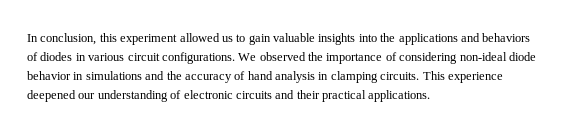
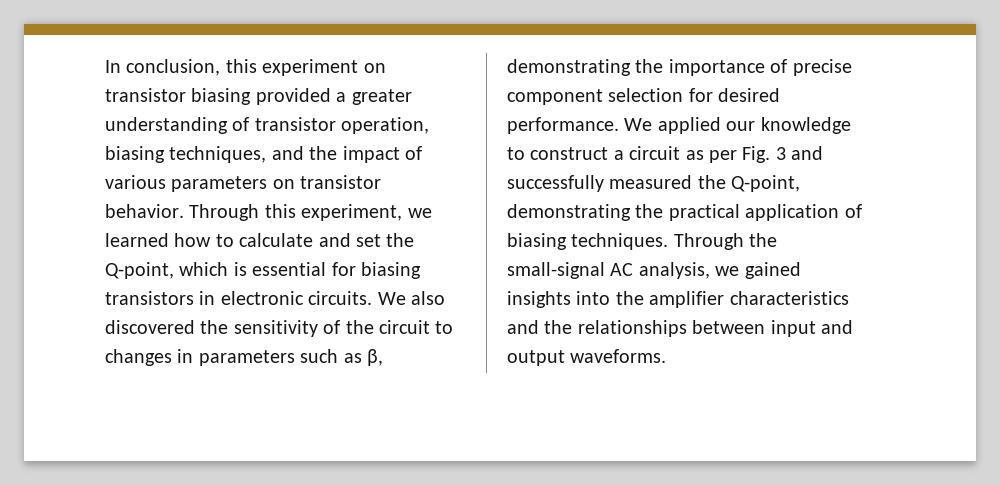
- In conclusion, this experiment allowed us to gain valuable insights into the applications and behaviors of diodes in various circuit configurations. We observed the importance of considering non-ideal diode behavior in simulations and the accuracy of hand analysis in clamping circuits. This experience deepened our understanding of electronic circuits and their practical applications.
+ In conclusion, this experiment on transistor biasing provided a greater understanding of transistor operation, biasing techniques, and the impact of various parameters on transistor behavior. Through this experiment, we learned how to calculate and set the Q-point, which is essential for biasing transistors in electronic circuits. We also discovered the sensitivity of the circuit to changes in parameters such as β, demonstrating the importance of precise component selection for desired performance. We applied our knowledge to construct a circuit as per Fig. 3 and successfully measured the Q-point, demonstrating the practical application of biasing techniques. Through the small-signal AC analysis, we gained insights into the amplifier characteristics and the relationships between input and output waveforms.

